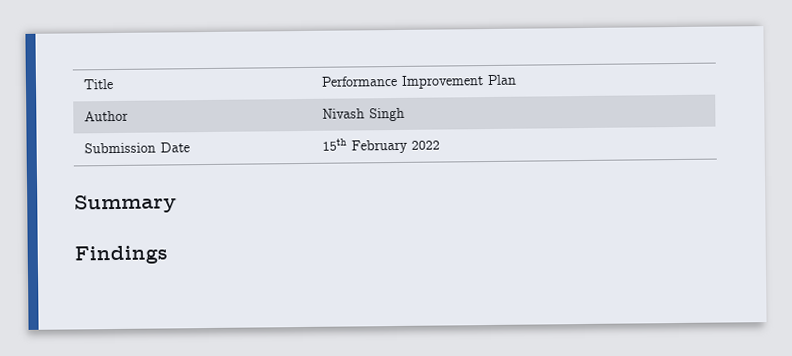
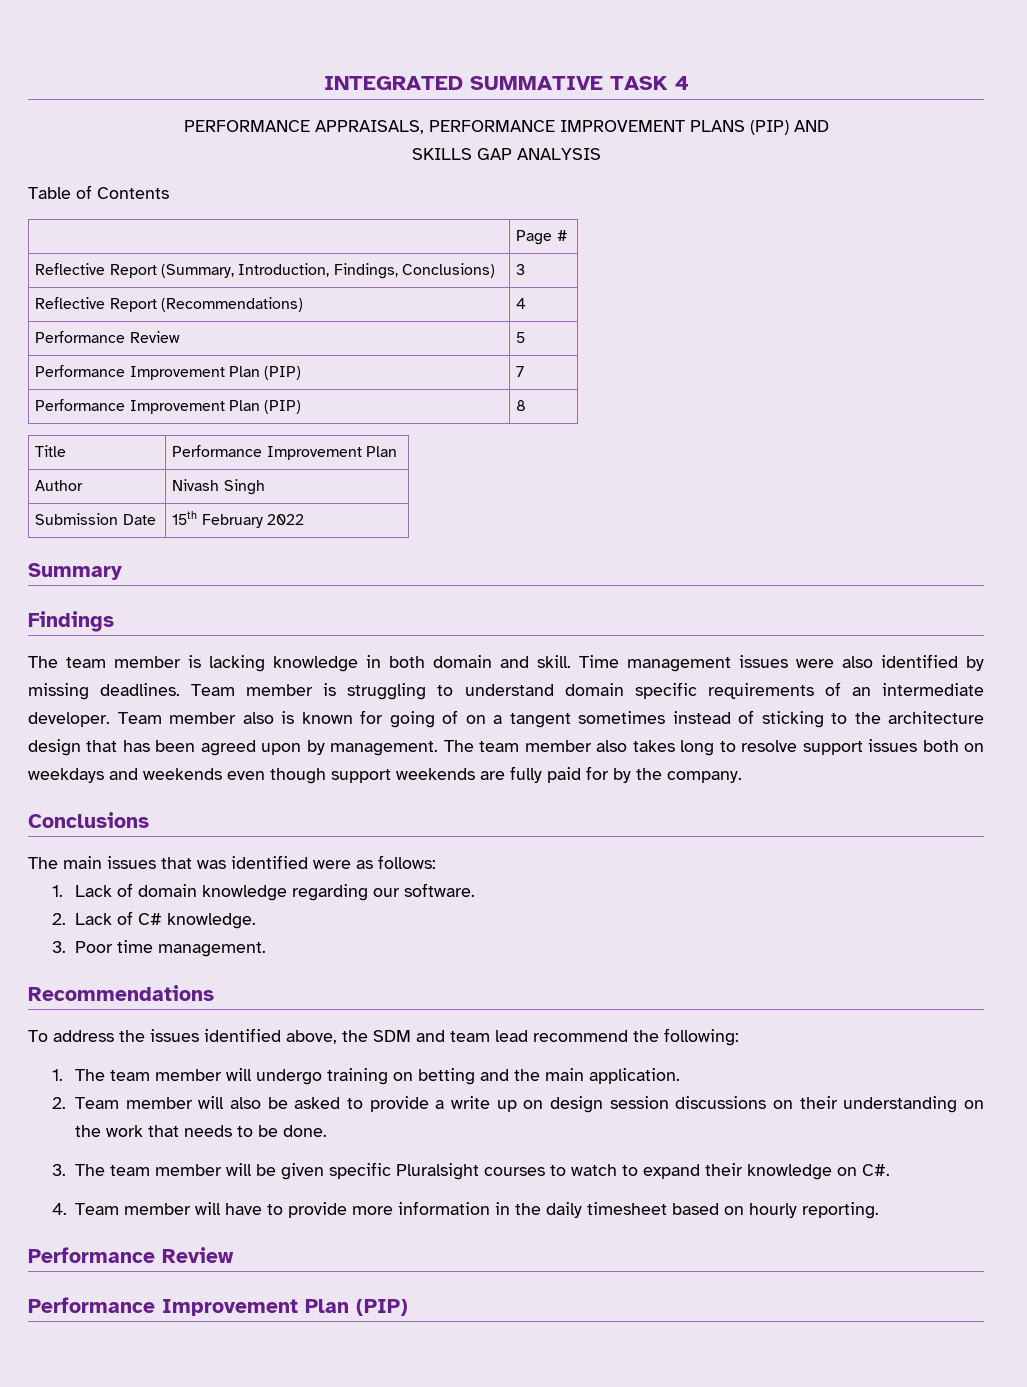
+ INTEGRATED SUMMATIVE TASK 4
+ PERFORMANCE APPRAISALS, PERFORMANCE IMPROVEMENT PLANS (PIP) AND
+ SKILLS GAP ANALYSIS
+ Table of Contents
+ | Page #
+ Reflective Report (Summary, Introduction, Findings, Conclusions) | 3
+ Reflective Report (Recommendations) | 4
+ Performance Review | 5
+ Performance Improvement Plan (PIP) | 7
+ Performance Improvement Plan (PIP) | 8
+ The team member is lacking knowledge in both domain and skill. Time management issues were also identified by missing deadlines. Team member is struggling to understand domain specific requirements of an intermediate developer. Team member also is known for going of on a tangent sometimes instead of sticking to the architecture design that has been agreed upon by management. The team member also takes long to resolve support issues both on weekdays and weekends even though support weekends are fully paid for by the company.
+ Conclusions
+ The main issues that was identified were as follows:
+ 1. Lack of domain knowledge regarding our software.
+ 2. Lack of C# knowledge.
+ 3. Poor time management.
+ Recommendations
+ To address the issues identified above, the SDM and team lead recommend the following:
+ 1. The team member will undergo training on betting and the main application.
+ 2. Team member will also be asked to provide a write up on design session discussions on their understanding on the work that needs to be done.
+ 3. The team member will be given specific Pluralsight courses to watch to expand their knowledge on C#.
+ 4. Team member will have to provide more information in the daily timesheet based on hourly reporting.
+ Performance Review
+ Performance Improvement Plan (PIP)

